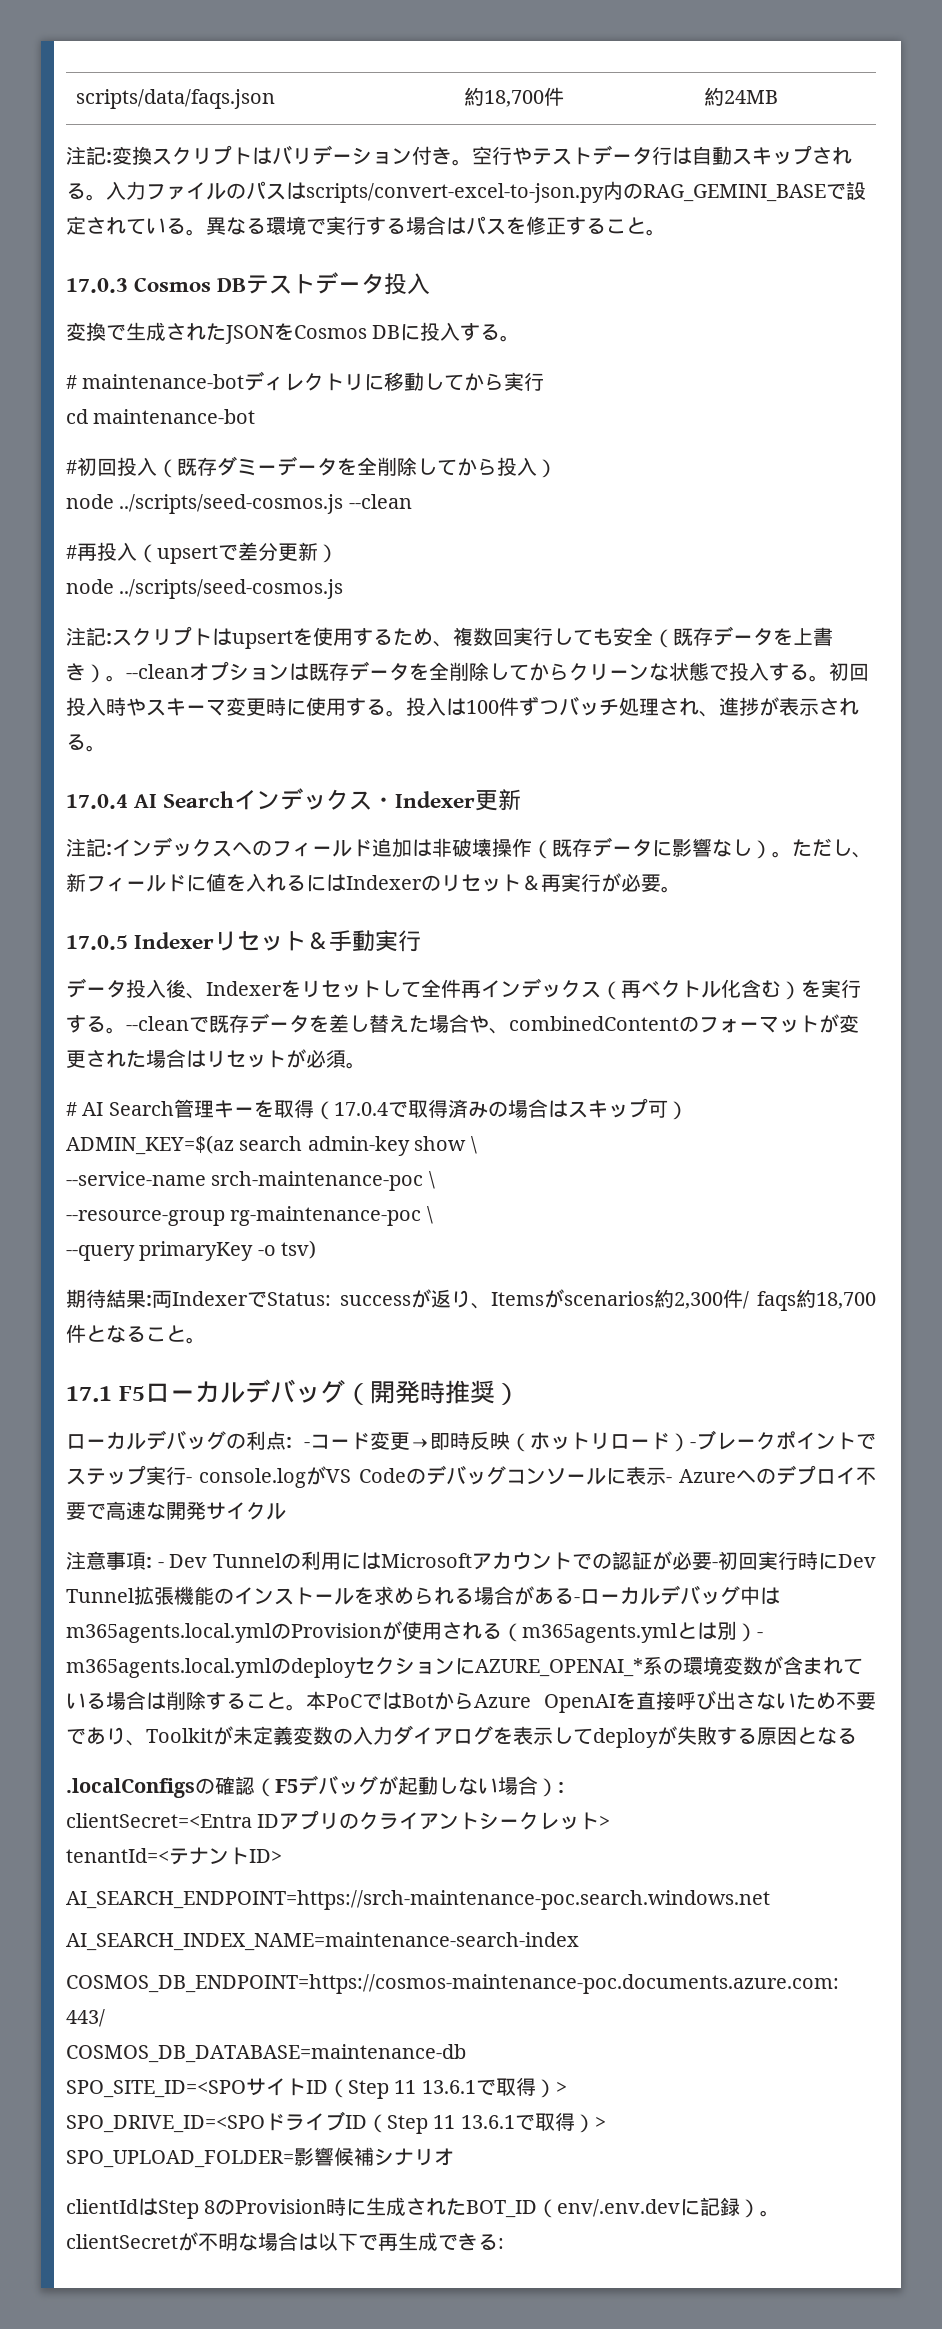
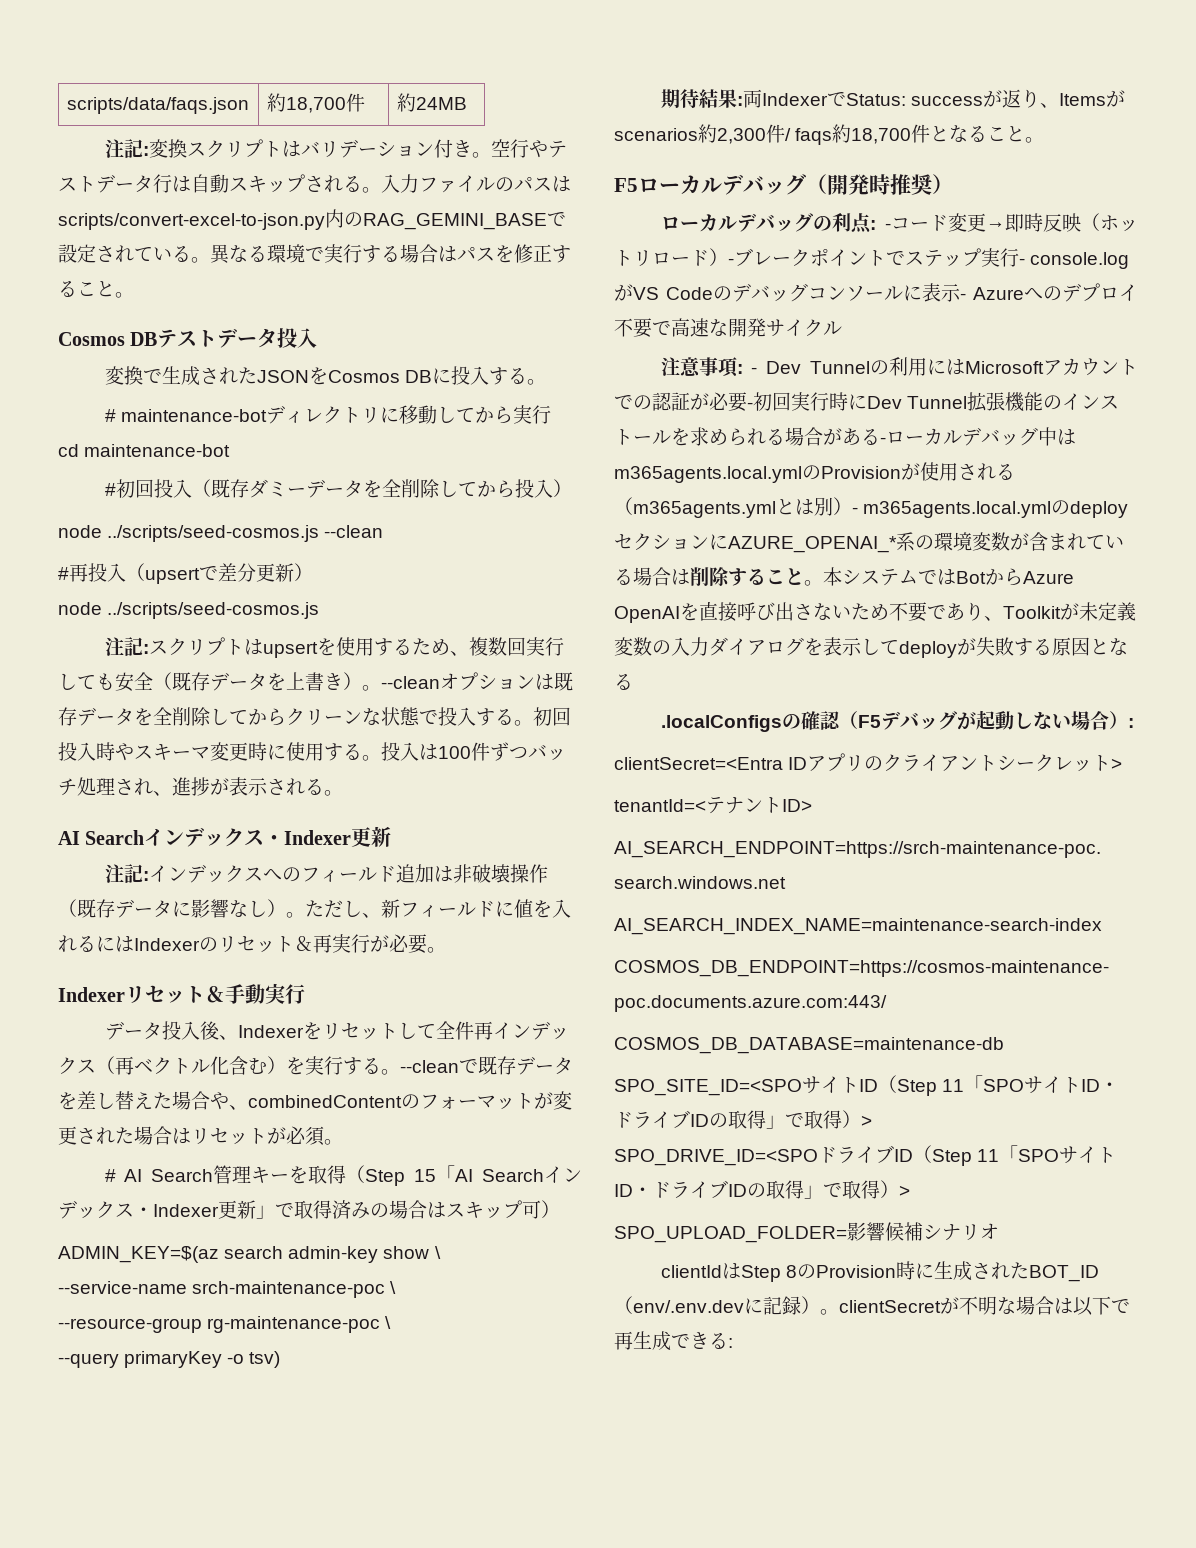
- 17.0.3 Cosmos DBテストデータ投入
+ Cosmos DBテストデータ投入
  投入は100件ずつバッチ処理され、進捗が表示される。
- 17.0.4 AI Searchインデックス・Indexer更新
+ AI Searchインデックス・Indexer更新
- 17.0.5 Indexerリセット＆手動実行
+ Indexerリセット＆手動実行
- # AI Search管理キーを取得（17.0.4で取得済みの場合はスキップ可）
+ # AI Search管理キーを取得（Step 15「AI Searchインデックス・Indexer更新」で取得済みの場合はスキップ可）
- 17.1 F5ローカルデバッグ（開発時推奨）
+ F5ローカルデバッグ（開発時推奨）
- 本PoCではBotからAzure OpenAIを直接呼び出さないため不要であり、Toolkitが未定義変数の入力ダイアログを表示してdeployが失敗する原因となる
+ 本システムではBotからAzure OpenAIを直接呼び出さないため不要であり、Toolkitが未定義変数の入力ダイアログを表示してdeployが失敗する原因となる
- SPO_SITE_ID=<SPOサイトID（Step 11 13.6.1で取得）>
+ SPO_SITE_ID=<SPOサイトID（Step 11「SPOサイトID・ドライブIDの取得」で取得）>
- SPO_DRIVE_ID=<SPOドライブID（Step 11 13.6.1で取得）>
+ SPO_DRIVE_ID=<SPOドライブID（Step 11「SPOサイトID・ドライブIDの取得」で取得）>

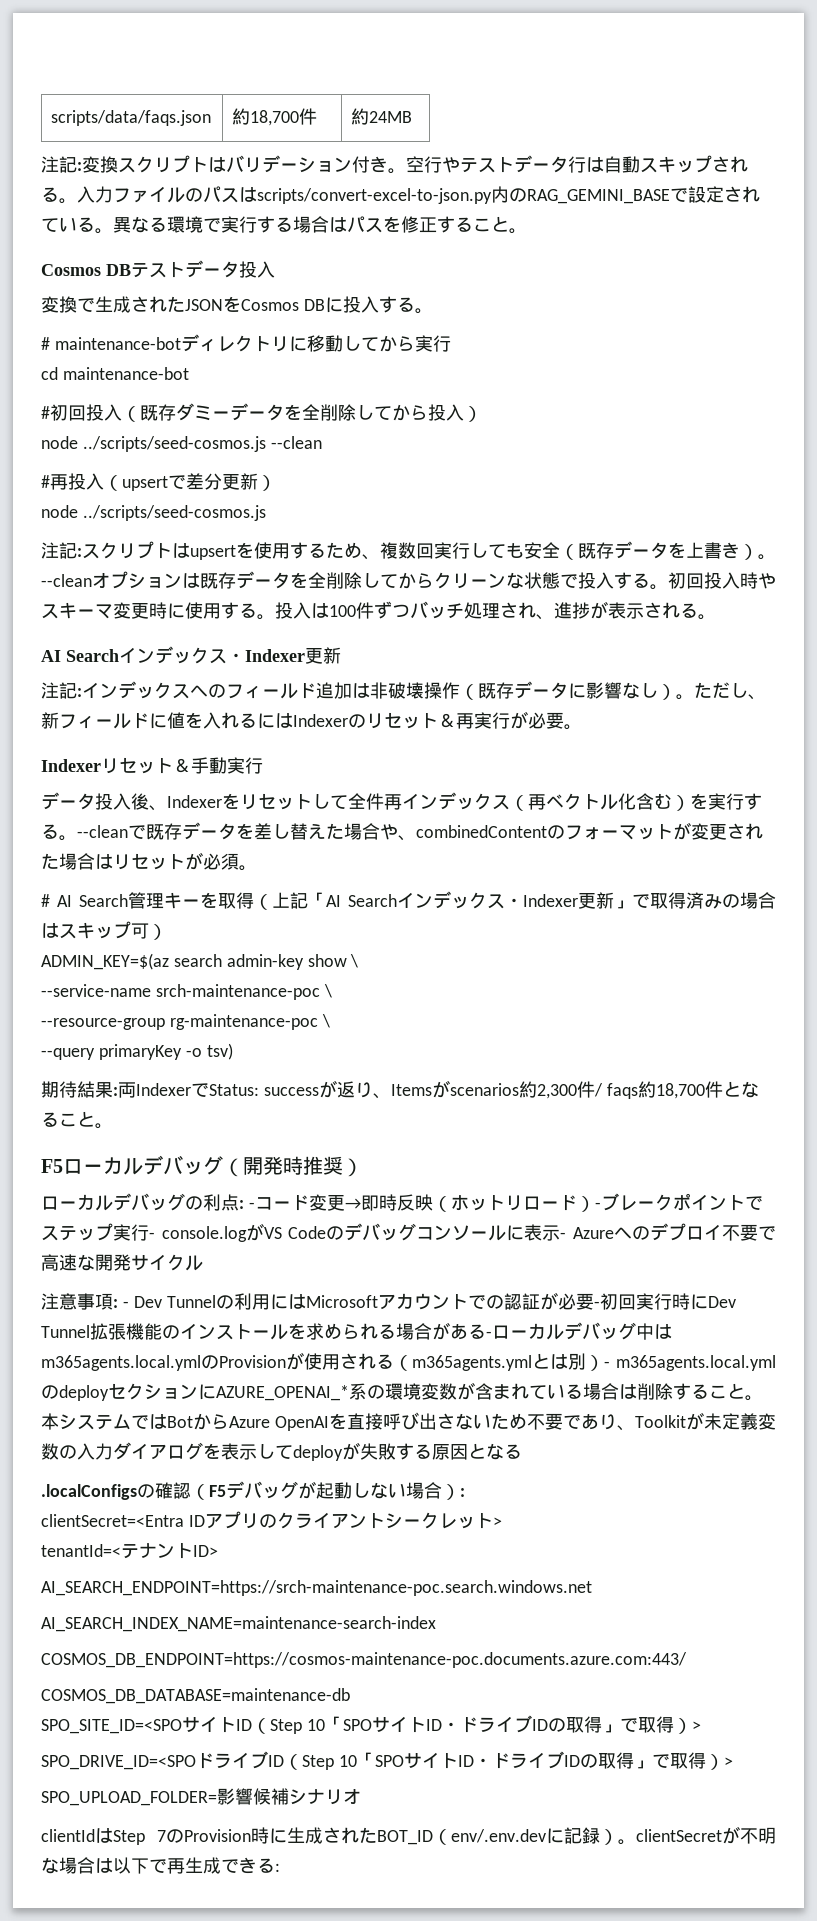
- # AI Search管理キーを取得（Step 15「AI Searchインデックス・Indexer更新」で取得済みの場合はスキップ可）
+ # AI Search管理キーを取得（上記「AI Searchインデックス・Indexer更新」で取得済みの場合はスキップ可）
- SPO_SITE_ID=<SPOサイトID（Step 11「SPOサイトID・ドライブIDの取得」で取得）>
+ SPO_SITE_ID=<SPOサイトID（Step 10「SPOサイトID・ドライブIDの取得」で取得）>
- SPO_DRIVE_ID=<SPOドライブID（Step 11「SPOサイトID・ドライブIDの取得」で取得）>
+ SPO_DRIVE_ID=<SPOドライブID（Step 10「SPOサイトID・ドライブIDの取得」で取得）>
- clientIdはStep 8のProvision時に生成されたBOT_ID（env/.env.devに記録）。clientSecretが不明な場合は以下で再生成できる:
+ clientIdはStep 7のProvision時に生成されたBOT_ID（env/.env.devに記録）。clientSecretが不明な場合は以下で再生成できる:

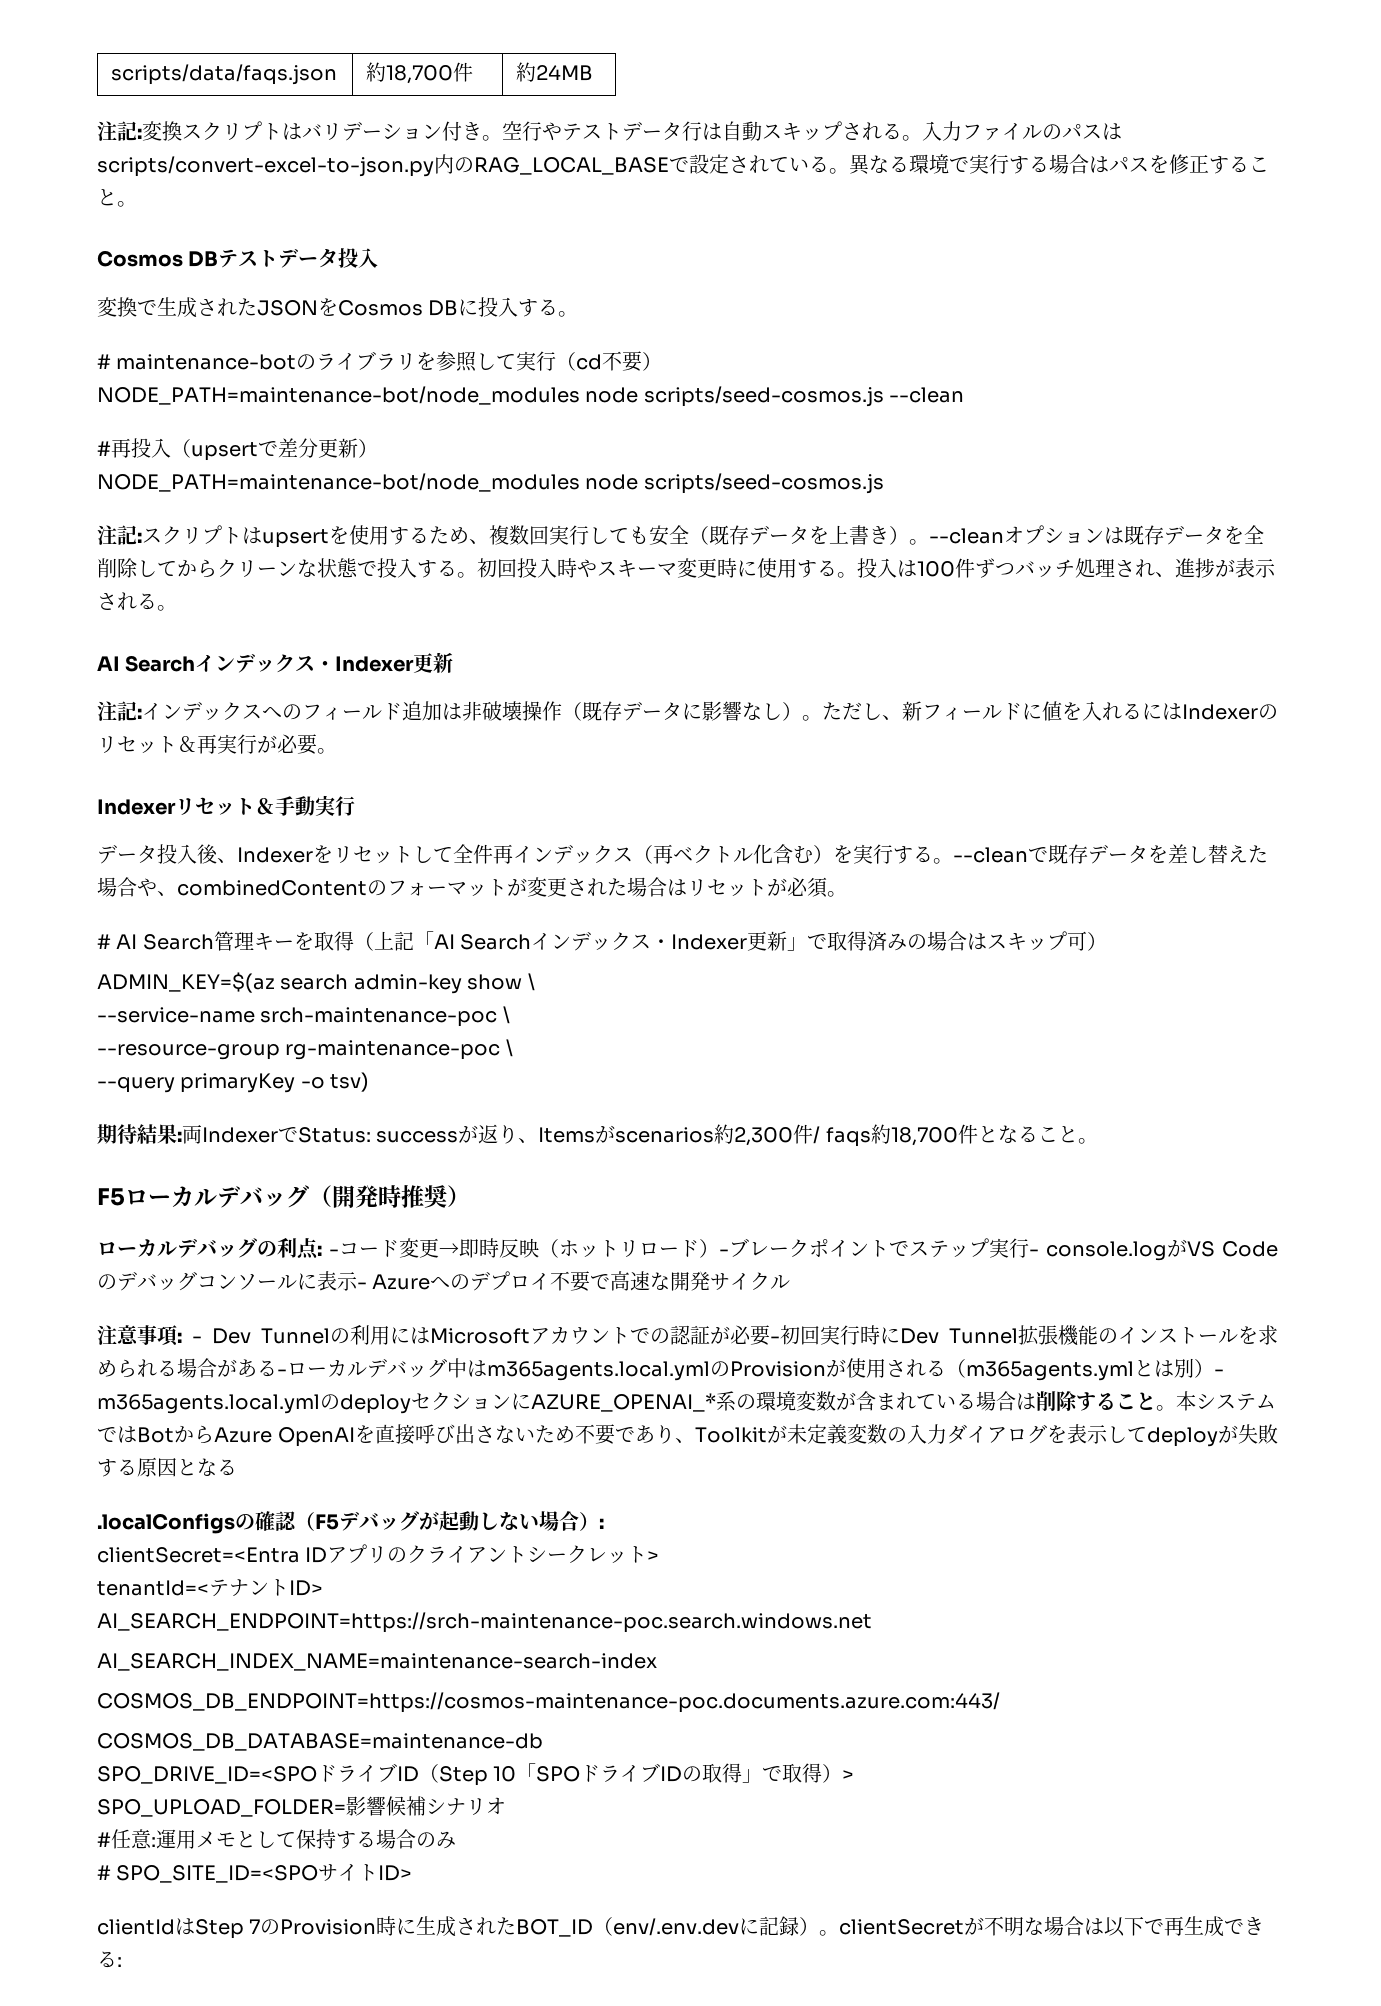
- 入力ファイルのパスはscripts/convert-excel-to-json.py内のRAG_GEMINI_BASEで設定されている。
+ 入力ファイルのパスはscripts/convert-excel-to-json.py内のRAG_LOCAL_BASEで設定されている。
- # maintenance-botディレクトリに移動してから実行
- cd maintenance-bot
- #初回投入（既存ダミーデータを全削除してから投入）
- node ../scripts/seed-cosmos.js --clean
+ # maintenance-botのライブラリを参照して実行（cd不要）
+ NODE_PATH=maintenance-bot/node_modules node scripts/seed-cosmos.js --clean
  #再投入（upsertで差分更新）
- node ../scripts/seed-cosmos.js
+ NODE_PATH=maintenance-bot/node_modules node scripts/seed-cosmos.js
- SPO_SITE_ID=<SPOサイトID（Step 10「SPOサイトID・ドライブIDの取得」で取得）>
- SPO_DRIVE_ID=<SPOドライブID（Step 10「SPOサイトID・ドライブIDの取得」で取得）>
+ SPO_DRIVE_ID=<SPOドライブID（Step 10「SPOドライブIDの取得」で取得）>
+ #任意:運用メモとして保持する場合のみ
+ # SPO_SITE_ID=<SPOサイトID>

